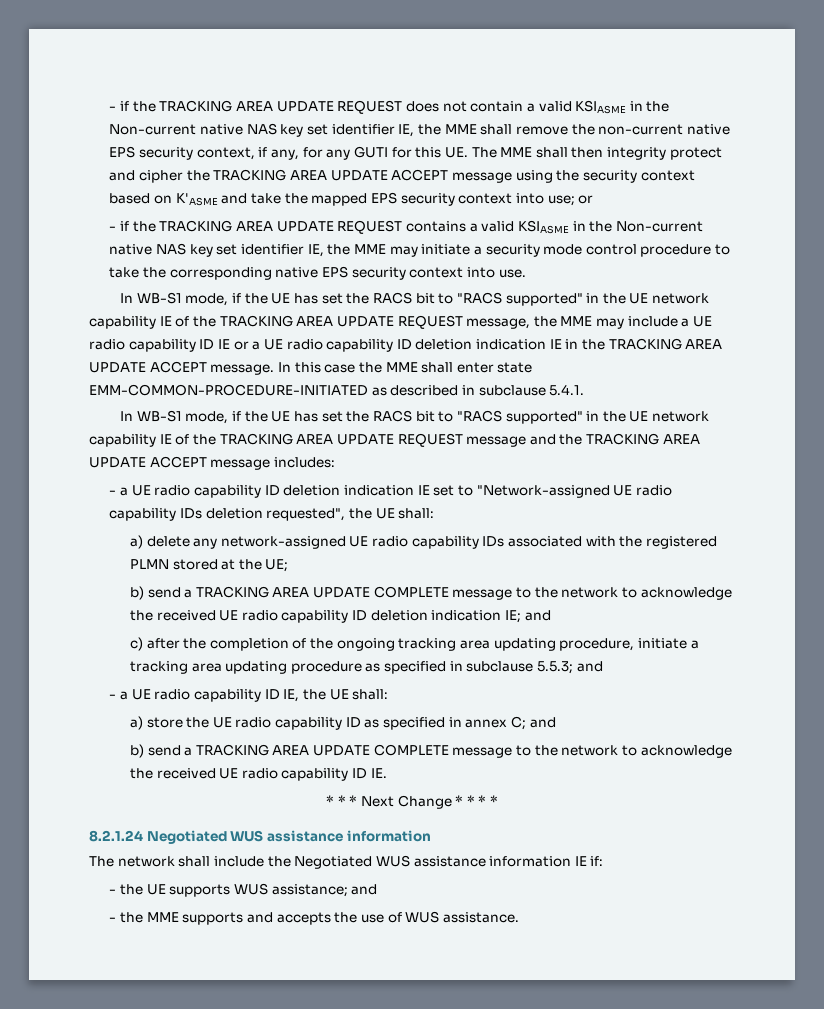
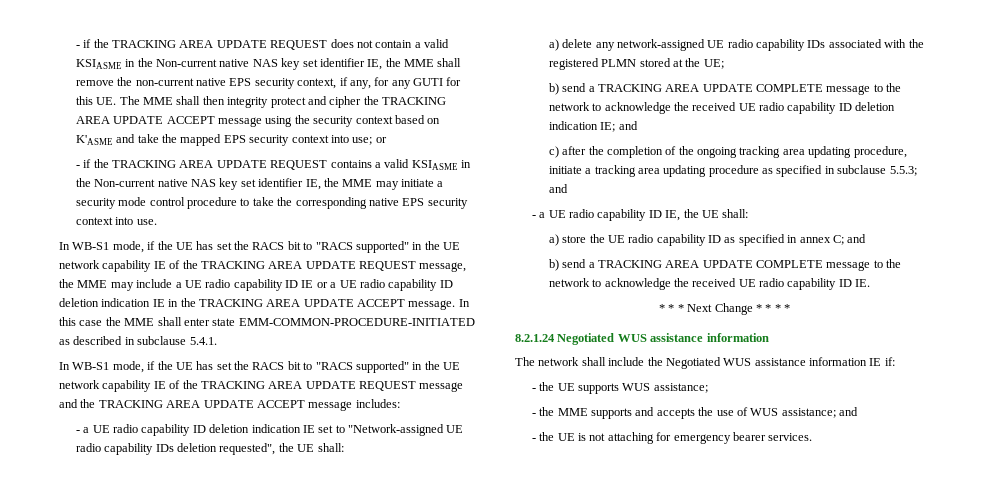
- - the UE supports WUS assistance; and
+ - the UE supports WUS assistance;
- - the MME supports and accepts the use of WUS assistance.
+ - the MME supports and accepts the use of WUS assistance; and
+ - the UE is not attaching for emergency bearer services.

